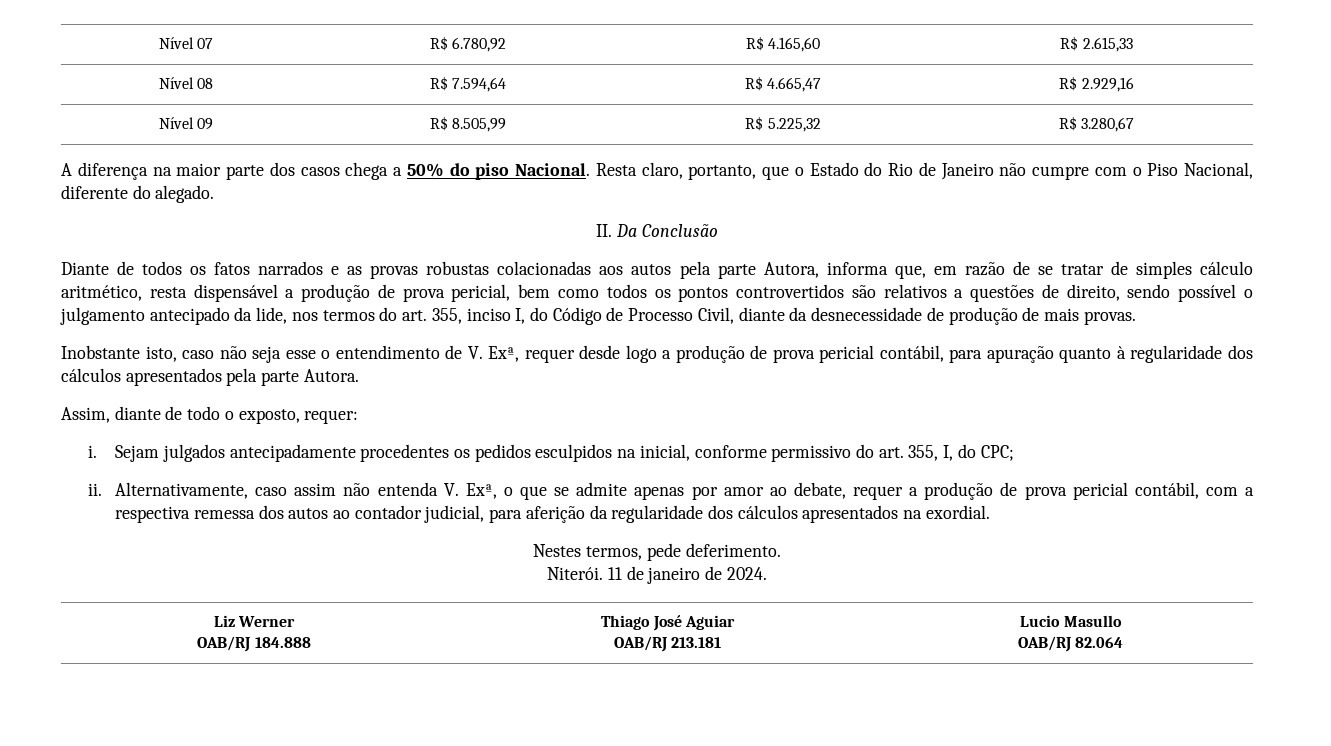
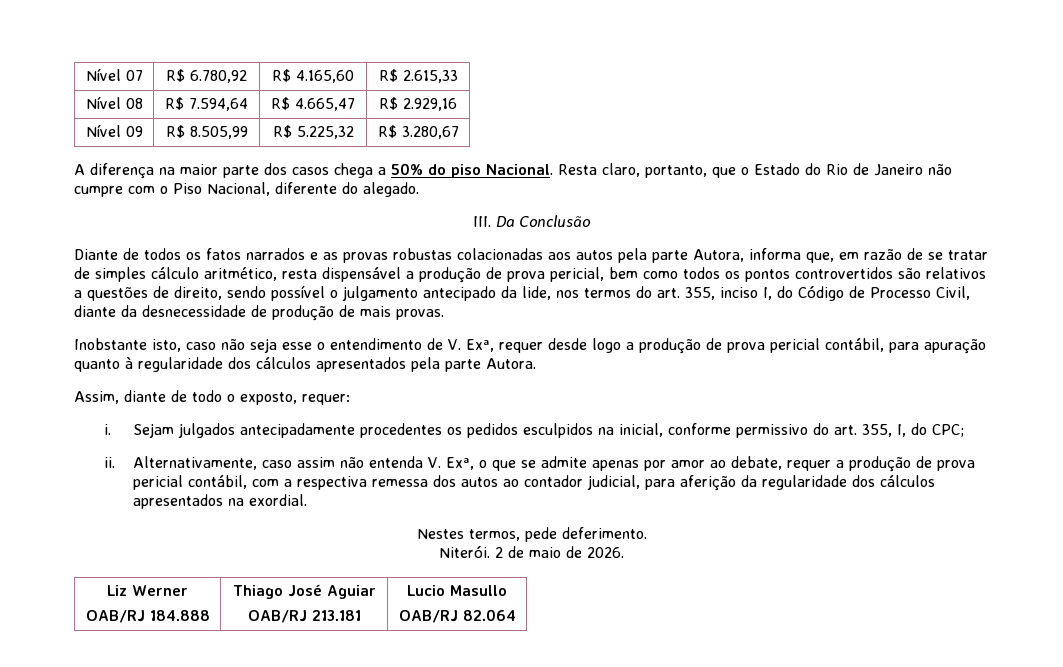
- II. Da Conclusão
+ III. Da Conclusão
- 11 de janeiro de 2024.
+ 2 de maio de 2026.

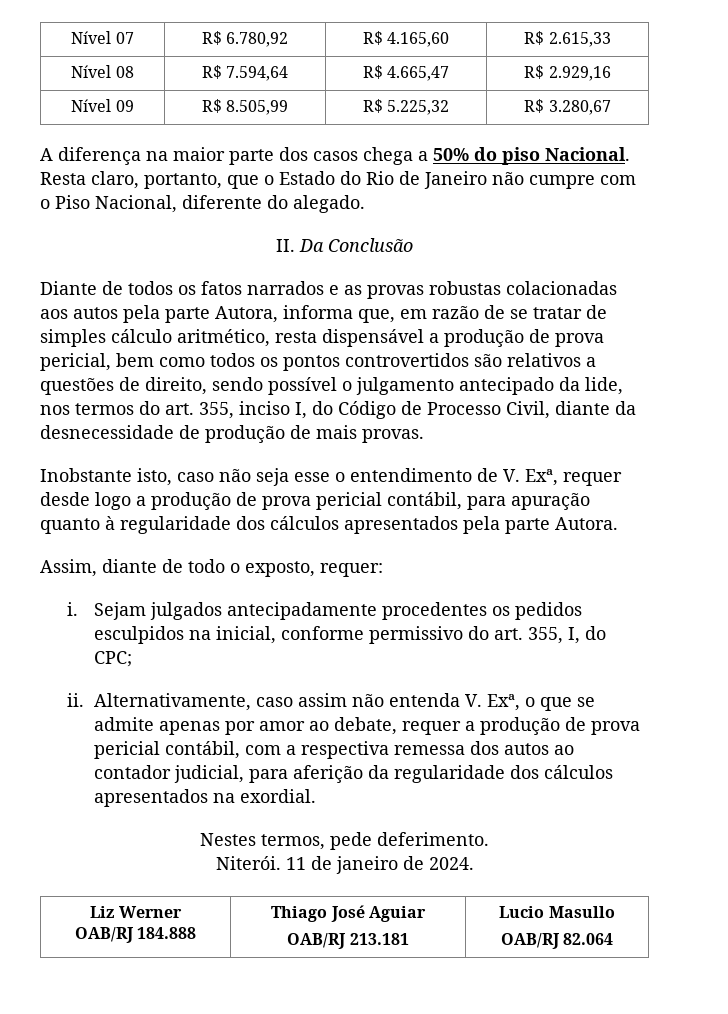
- III. Da Conclusão
+ II. Da Conclusão
- 2 de maio de 2026.
+ 11 de janeiro de 2024.

